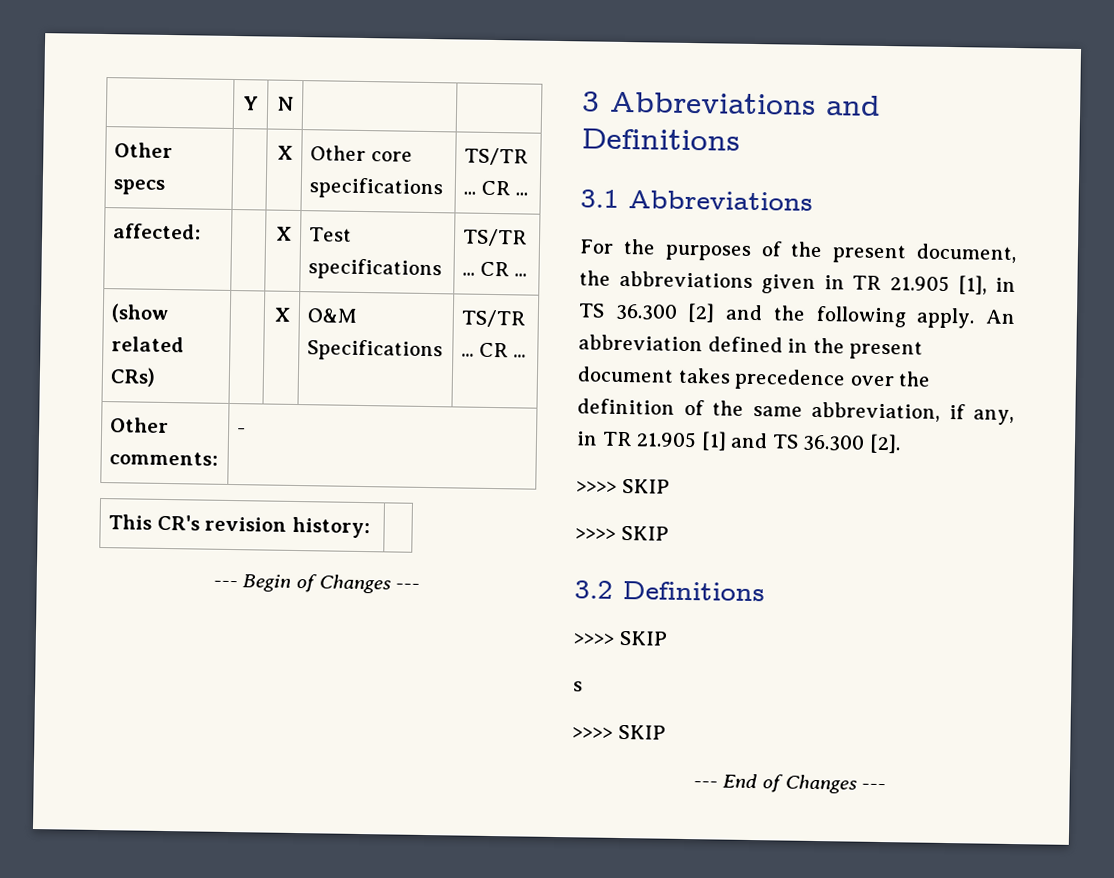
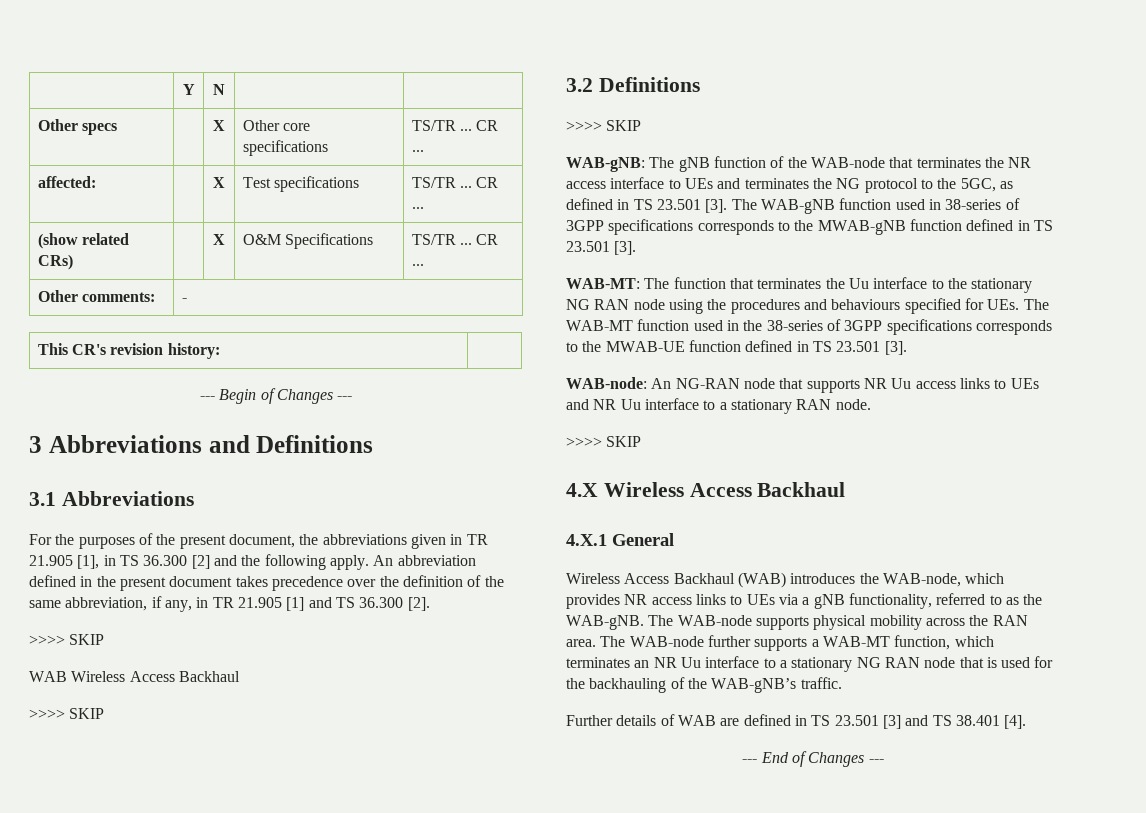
+ WAB Wireless Access Backhaul
- s
+ WAB-gNB: The gNB function of the WAB-node that terminates the NR access interface to UEs and terminates the NG protocol to the 5GC, as defined in TS 23.501 [3]. The WAB-gNB function used in 38-series of 3GPP specifications corresponds to the MWAB-gNB function defined in TS 23.501 [3].
+ WAB-MT: The function that terminates the Uu interface to the stationary NG RAN node using the procedures and behaviours specified for UEs. The WAB-MT function used in the 38-series of 3GPP specifications corresponds to the MWAB-UE function defined in TS 23.501 [3].
+ WAB-node: An NG-RAN node that supports NR Uu access links to UEs and NR Uu interface to a stationary RAN node.
  >>>> SKIP
+ 4.X Wireless Access Backhaul
+ 4.X.1 General
+ Wireless Access Backhaul (WAB) introduces the WAB-node, which provides NR access links to UEs via a gNB functionality, referred to as the WAB-gNB. The WAB-node supports physical mobility across the RAN area. The WAB-node further supports a WAB-MT function, which terminates an NR Uu interface to a stationary NG RAN node that is used for the backhauling of the WAB-gNB’s traffic.
+ Further details of WAB are defined in TS 23.501 [3] and TS 38.401 [4].

